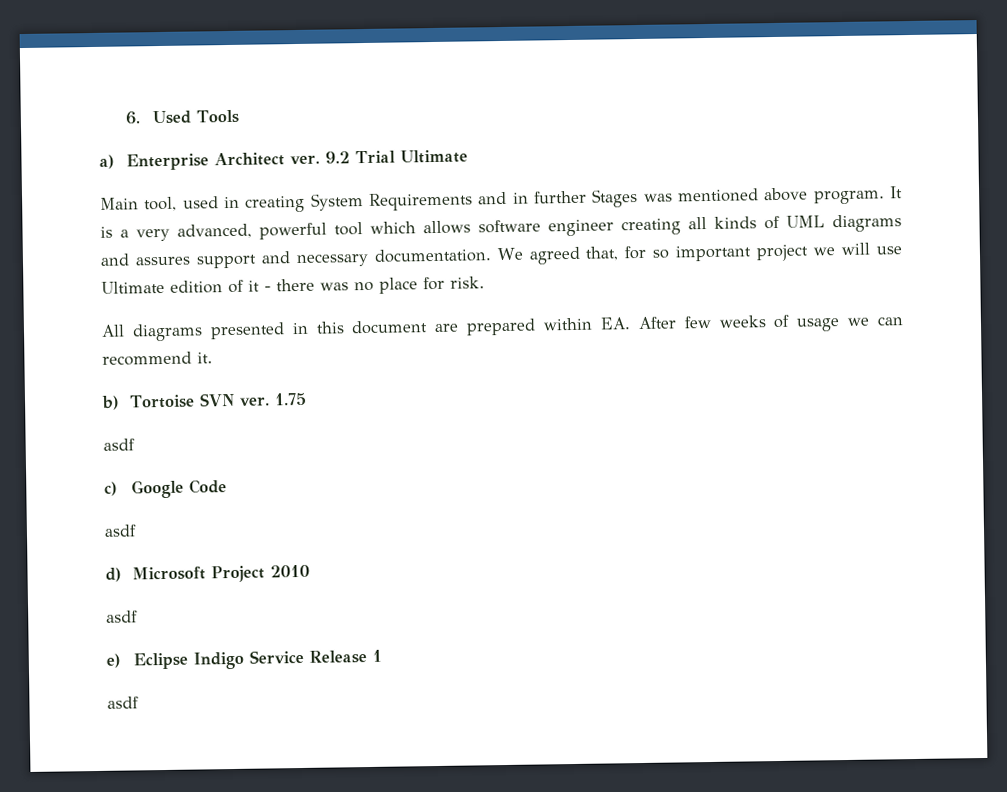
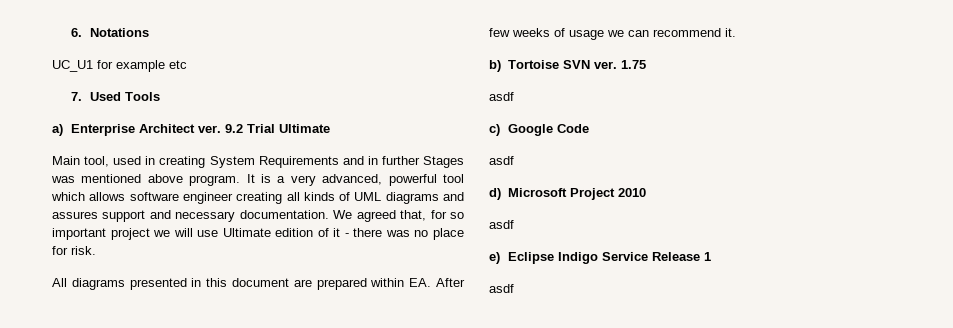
- 6. Used Tools
+ 6. Notations
+ UC_U1 for example etc
+ 7. Used Tools

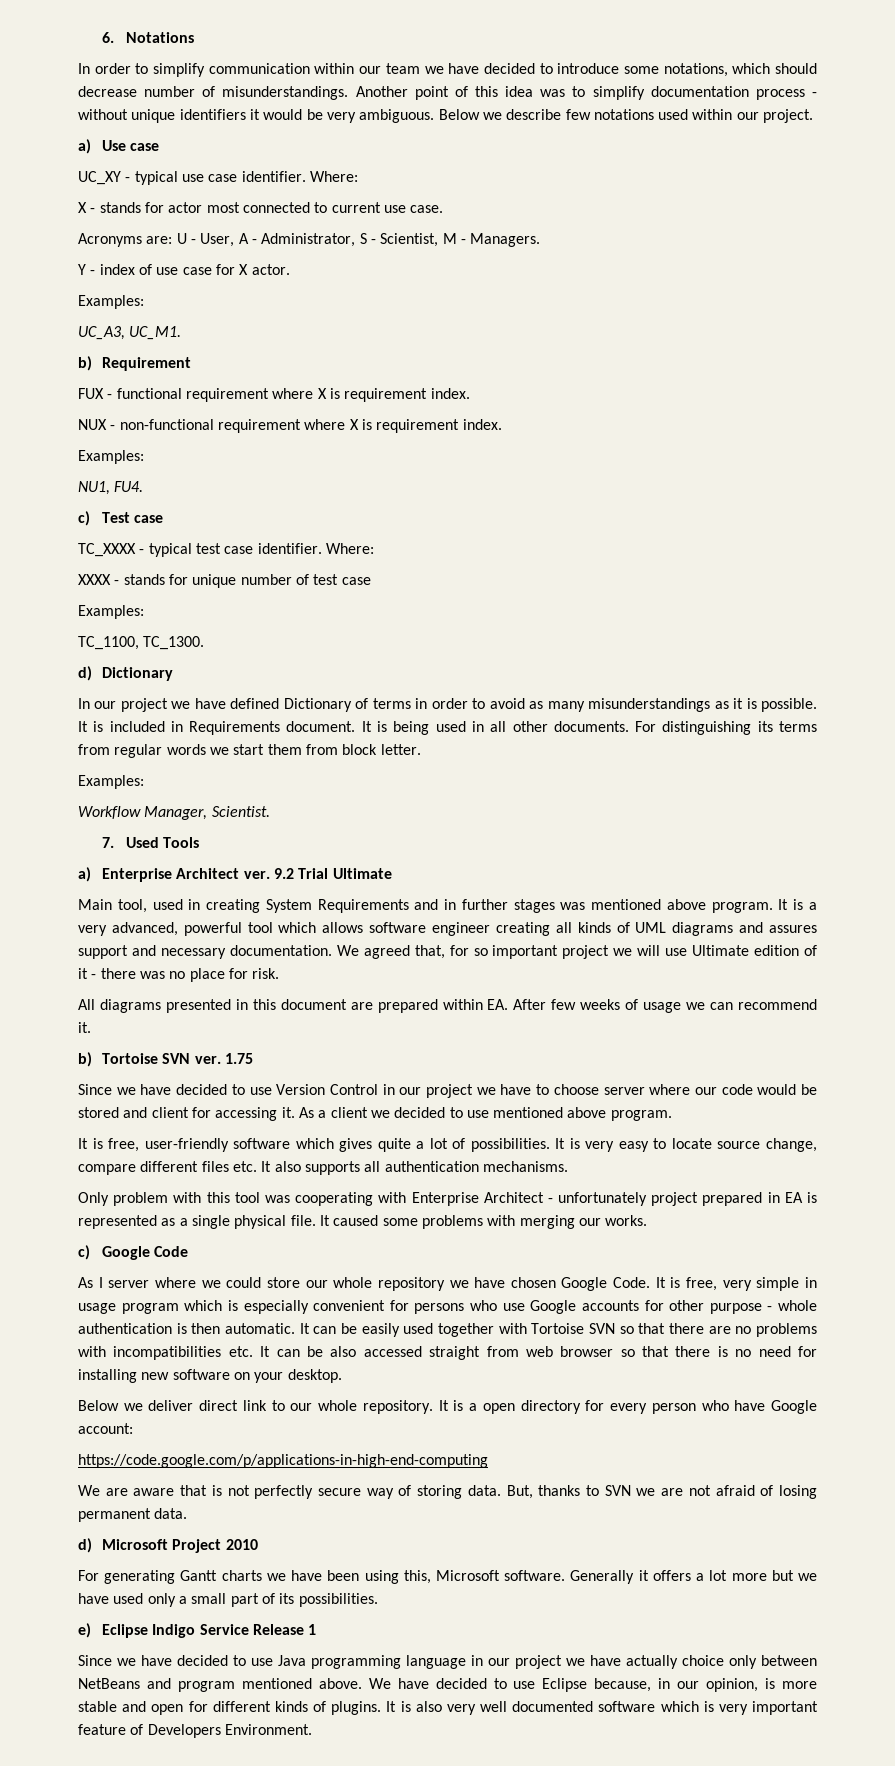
- UC_U1 for example etc
+ In order to simplify communication within our team we have decided to introduce some notations, which should decrease number of misunderstandings. Another point of this idea was to simplify documentation process - without unique identifiers it would be very ambiguous. Below we describe few notations used within our project.
+ a) Use case
+ UC_XY - typical use case identifier. Where:
+ X - stands for actor most connected to current use case.
+ Acronyms are: U - User, A - Administrator, S - Scientist, M - Managers.
+ Y - index of use case for X actor.
+ Examples:
+ UC_A3, UC_M1.
+ b) Requirement
+ FUX - functional requirement where X is requirement index.
+ NUX - non-functional requirement where X is requirement index.
+ Examples:
+ NU1, FU4.
+ c) Test case
+ TC_XXXX - typical test case identifier. Where:
+ XXXX - stands for unique number of test case
+ Examples:
+ TC_1100, TC_1300.
+ d) Dictionary
+ In our project we have defined Dictionary of terms in order to avoid as many misunderstandings as it is possible. It is included in Requirements document. It is being used in all other documents. For distinguishing its terms from regular words we start them from block letter.
+ Examples:
+ Workflow Manager, Scientist.
- Main tool, used in creating System Requirements and in further Stages was mentioned above program.
+ Main tool, used in creating System Requirements and in further stages was mentioned above program.
  1.75
- asdf
+ Since we have decided to use Version Control in our project we have to choose server where our code would be stored and client for accessing it. As a client we decided to use mentioned above program.
+ It is free, user-friendly software which gives quite a lot of possibilities. It is very easy to locate source change, compare different files etc. It also supports all authentication mechanisms.
+ Only problem with this tool was cooperating with Enterprise Architect - unfortunately project prepared in EA is represented as a single physical file. It caused some problems with merging our works.
  c) Google Code
- asdf
+ As I server where we could store our whole repository we have chosen Google Code. It is free, very simple in usage program which is especially convenient for persons who use Google accounts for other purpose - whole authentication is then automatic. It can be easily used together with Tortoise SVN so that there are no problems with incompatibilities etc. It can be also accessed straight from web browser so that there is no need for installing new software on your desktop.
+ Below we deliver direct link to our whole repository. It is a open directory for every person who have Google account:
+ https://code.google.com/p/applications-in-high-end-computing
+ We are aware that is not perfectly secure way of storing data. But, thanks to SVN we are not afraid of losing permanent data.
  d) Microsoft Project 2010
- asdf
+ For generating Gantt charts we have been using this, Microsoft software. Generally it offers a lot more but we have used only a small part of its possibilities.
  e) Eclipse Indigo Service Release 1
- asdf
+ Since we have decided to use Java programming language in our project we have actually choice only between NetBeans and program mentioned above. We have decided to use Eclipse because, in our opinion, is more stable and open for different kinds of plugins. It is also very well documented software which is very important feature of Developers Environment.

